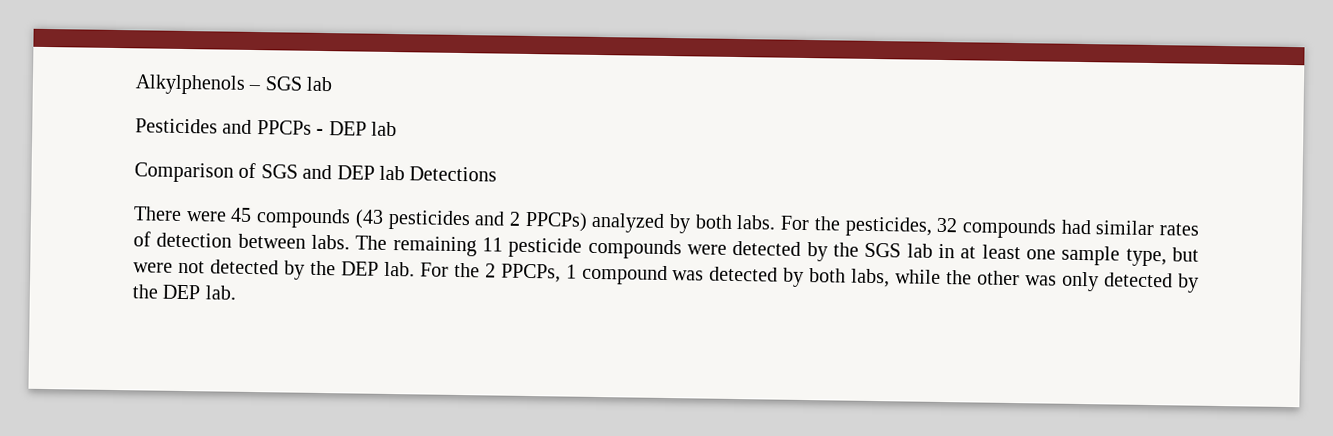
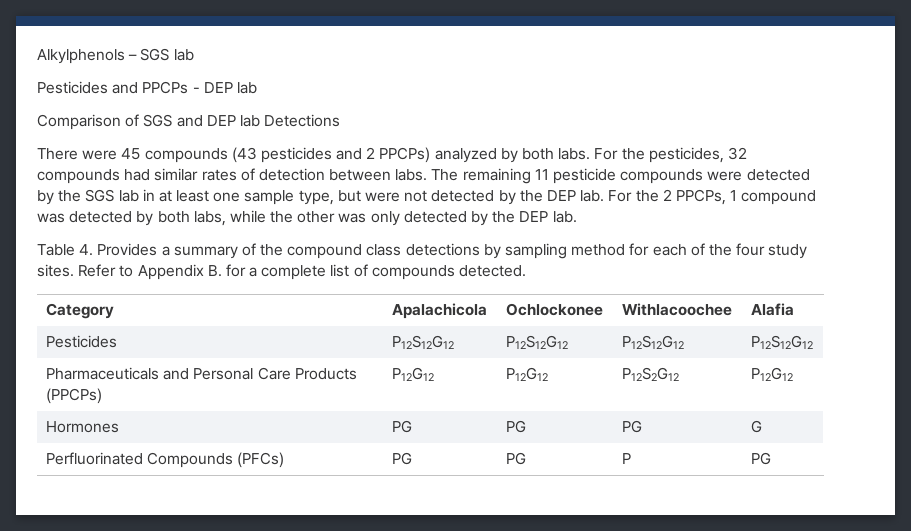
+ Table 4. Provides a summary of the compound class detections by sampling method for each of the four study sites. Refer to Appendix B. for a complete list of compounds detected.
+ Category | Apalachicola | Ochlockonee | Withlacoochee | Alafia
+ Pesticides | P12S12G12 | P12S12G12 | P12S12G12 | P12S12G12
+ Pharmaceuticals and Personal Care Products (PPCPs) | P12G12 | P12G12 | P12S2G12 | P12G12
+ Hormones | PG | PG | PG | G
+ Perfluorinated Compounds (PFCs) | PG | PG | P | PG

